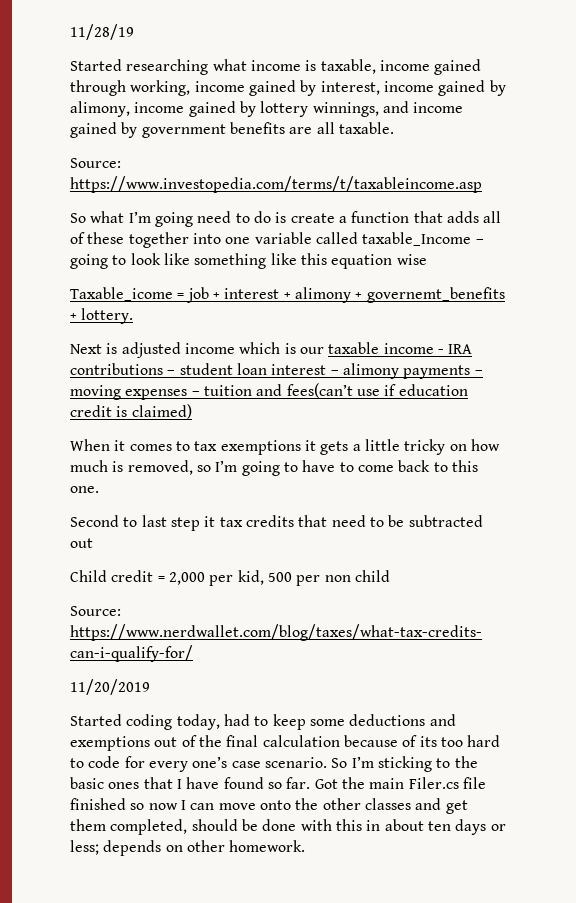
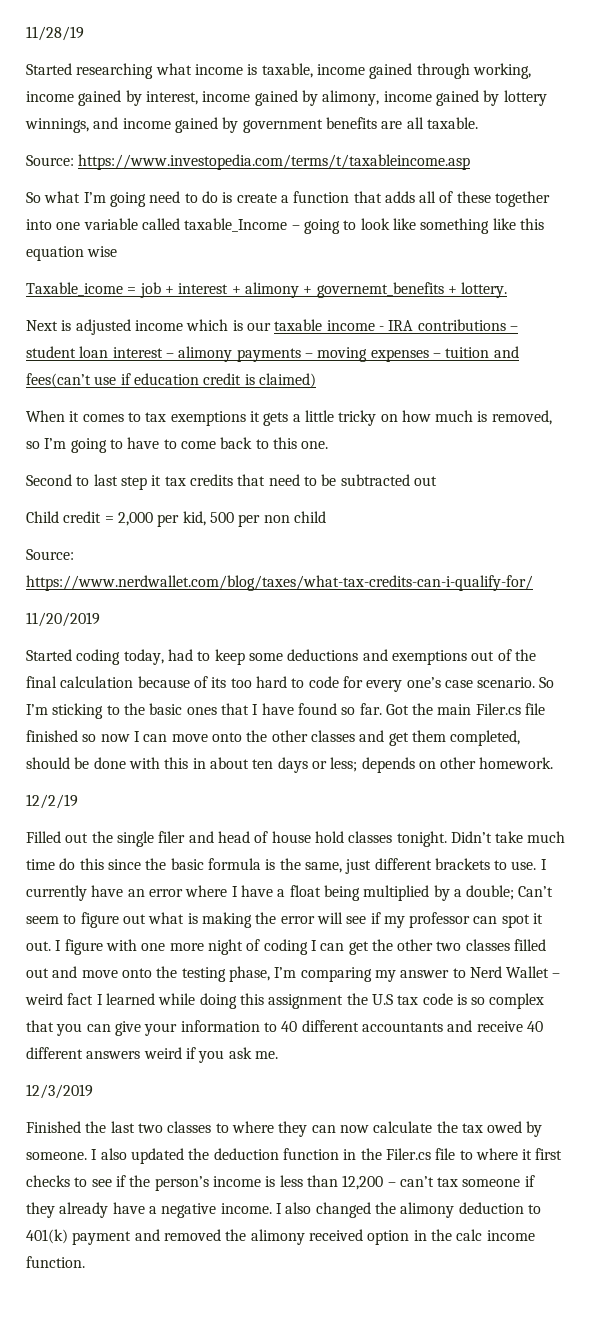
+ 12/2/19
+ Filled out the single filer and head of house hold classes tonight. Didn’t take much time do this since the basic formula is the same, just different brackets to use. I currently have an error where I have a float being multiplied by a double; Can’t seem to figure out what is making the error will see if my professor can spot it out. I figure with one more night of coding I can get the other two classes filled out and move onto the testing phase, I’m comparing my answer to Nerd Wallet – weird fact I learned while doing this assignment the U.S tax code is so complex that you can give your information to 40 different accountants and receive 40 different answers weird if you ask me.
+ 12/3/2019
+ Finished the last two classes to where they can now calculate the tax owed by someone. I also updated the deduction function in the Filer.cs file to where it first checks to see if the person’s income is less than 12,200 – can’t tax someone if they already have a negative income. I also changed the alimony deduction to 401(k) payment and removed the alimony received option in the calc income function.

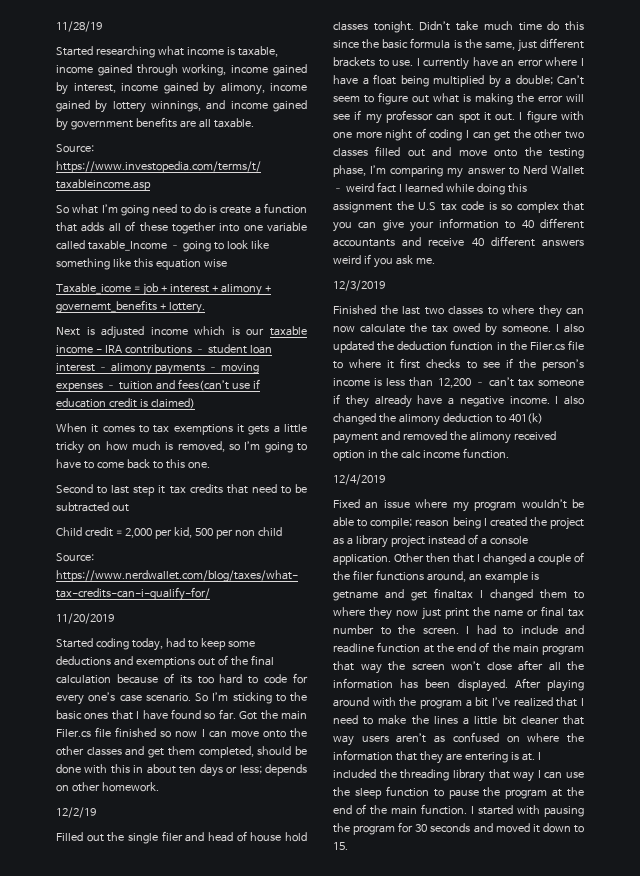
+ 12/4/2019
+ Fixed an issue where my program wouldn’t be able to compile; reason being I created the project as a library project instead of a console application. Other then that I changed a couple of the filer functions around, an example is getname and get finaltax I changed them to where they now just print the name or final tax number to the screen. I had to include and readline function at the end of the main program that way the screen won’t close after all the information has been displayed. After playing around with the program a bit I’ve realized that I need to make the lines a little bit cleaner that way users aren’t as confused on where the information that they are entering is at. I included the threading library that way I can use the sleep function to pause the program at the end of the main function. I started with pausing the program for 30 seconds and moved it down to 15.

